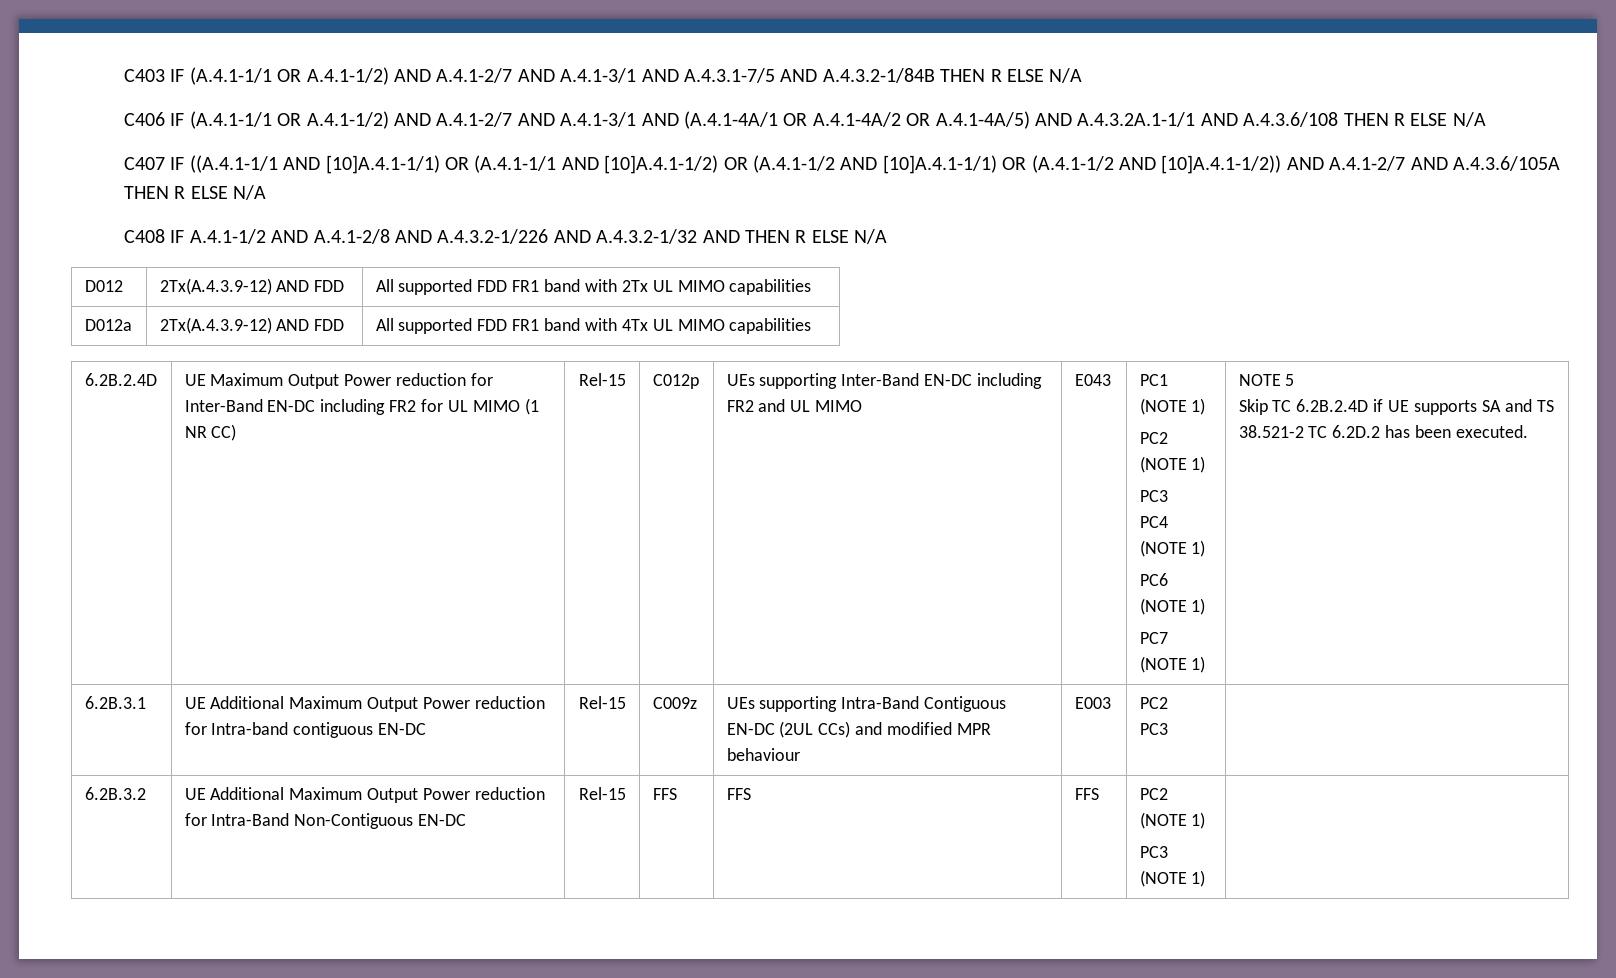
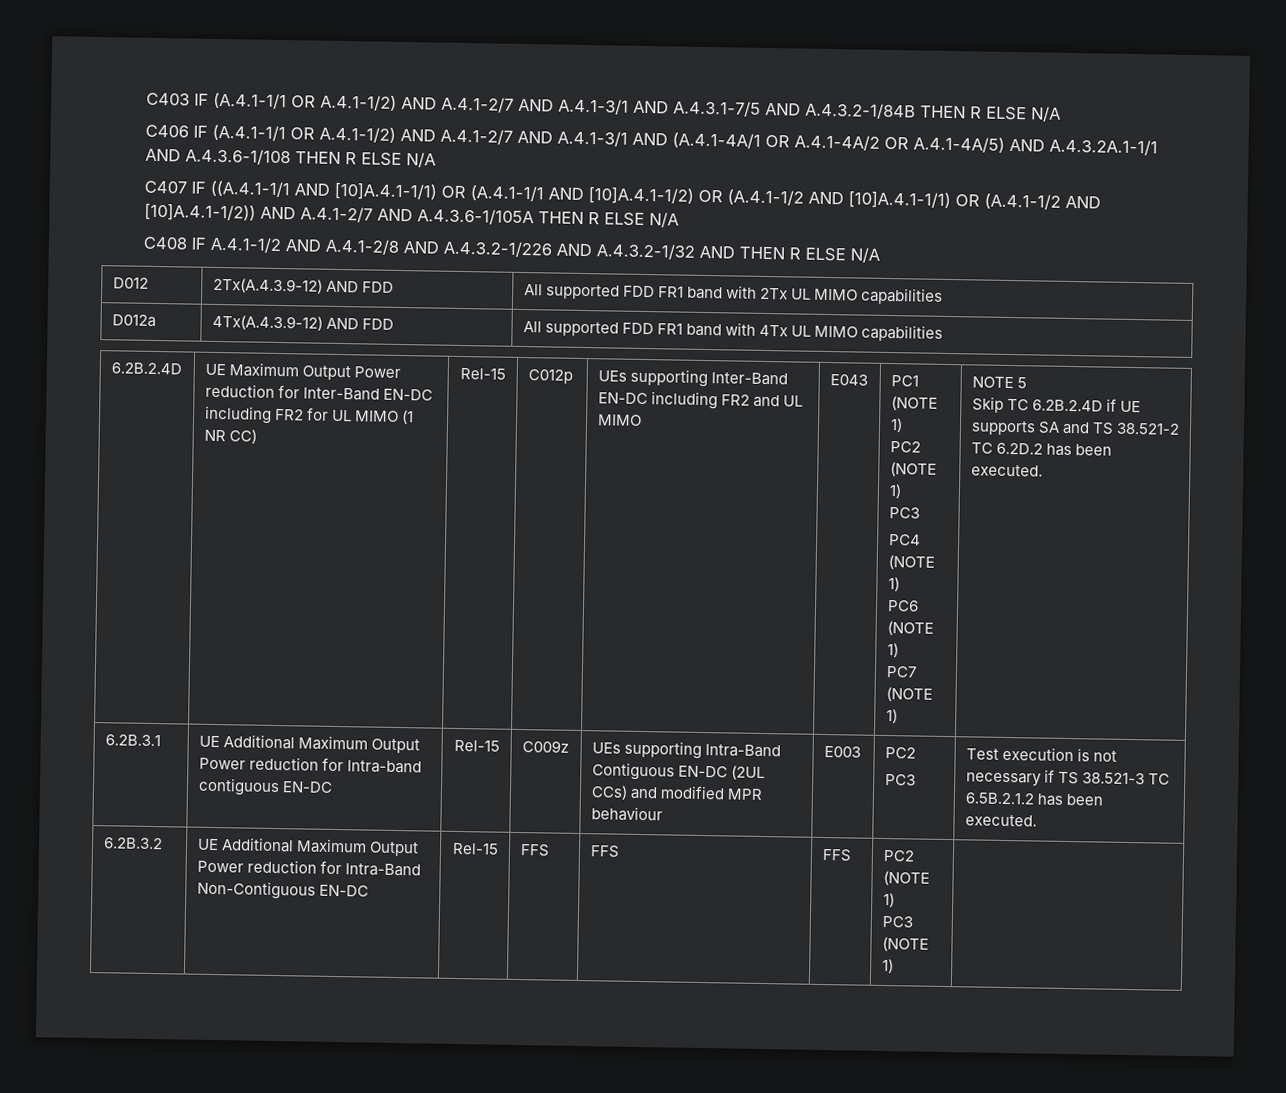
- C406 IF (A.4.1-1/1 OR A.4.1-1/2) AND A.4.1-2/7 AND A.4.1-3/1 AND (A.4.1-4A/1 OR A.4.1-4A/2 OR A.4.1-4A/5) AND A.4.3.2A.1-1/1 AND A.4.3.6/108 THEN R ELSE N/A
+ C406 IF (A.4.1-1/1 OR A.4.1-1/2) AND A.4.1-2/7 AND A.4.1-3/1 AND (A.4.1-4A/1 OR A.4.1-4A/2 OR A.4.1-4A/5) AND A.4.3.2A.1-1/1 AND A.4.3.6-1/108 THEN R ELSE N/A
- C407 IF ((A.4.1-1/1 AND [10]A.4.1-1/1) OR (A.4.1-1/1 AND [10]A.4.1-1/2) OR (A.4.1-1/2 AND [10]A.4.1-1/1) OR (A.4.1-1/2 AND [10]A.4.1-1/2)) AND A.4.1-2/7 AND A.4.3.6/105A THEN R ELSE N/A
+ C407 IF ((A.4.1-1/1 AND [10]A.4.1-1/1) OR (A.4.1-1/1 AND [10]A.4.1-1/2) OR (A.4.1-1/2 AND [10]A.4.1-1/1) OR (A.4.1-1/2 AND [10]A.4.1-1/2)) AND A.4.1-2/7 AND A.4.3.6-1/105A THEN R ELSE N/A
- D012a | 2Tx(A.4.3.9-12) AND FDD | All supported FDD FR1 band with 4Tx UL MIMO capabilities
+ D012a | 4Tx(A.4.3.9-12) AND FDD | All supported FDD FR1 band with 4Tx UL MIMO capabilities
  6.2B.3.1 | UE Additional Maximum Output Power reduction for Intra-band contiguous EN-DC | Rel-15 | C009z | UEs supporting Intra-Band Contiguous EN-DC (2UL CCs) and modified MPR behaviour | E003 | PC2
- PC3 |
+ PC3 | Test execution is not necessary if TS 38.521-3 TC 6.5B.2.1.2 has been executed.

